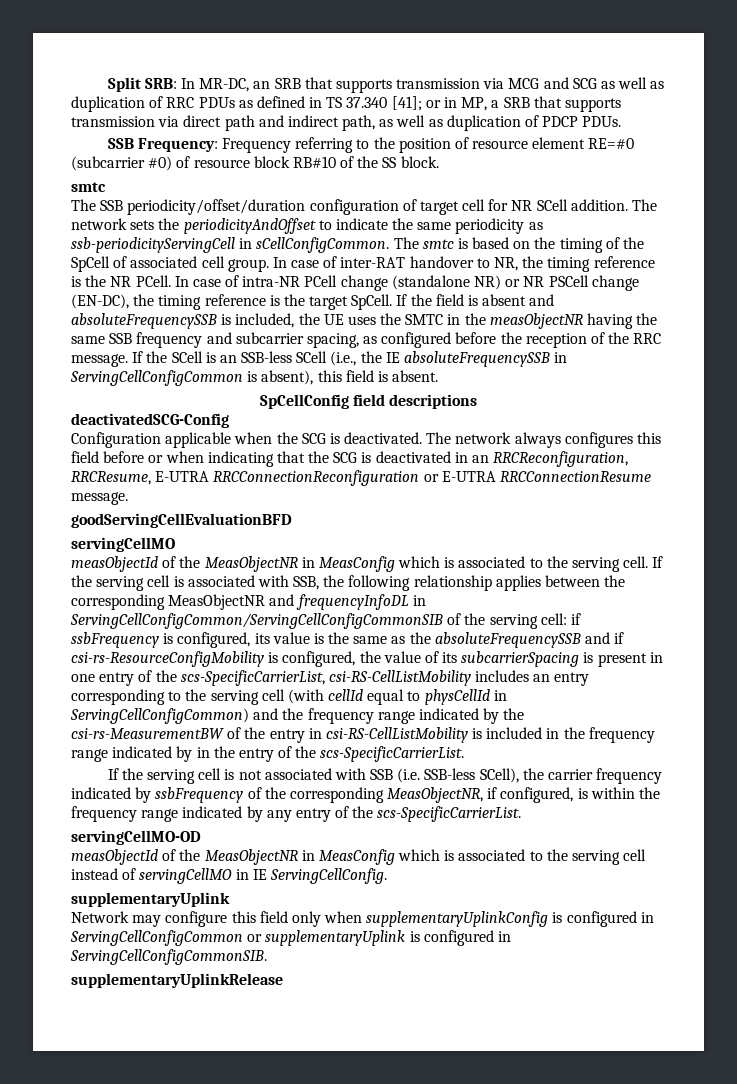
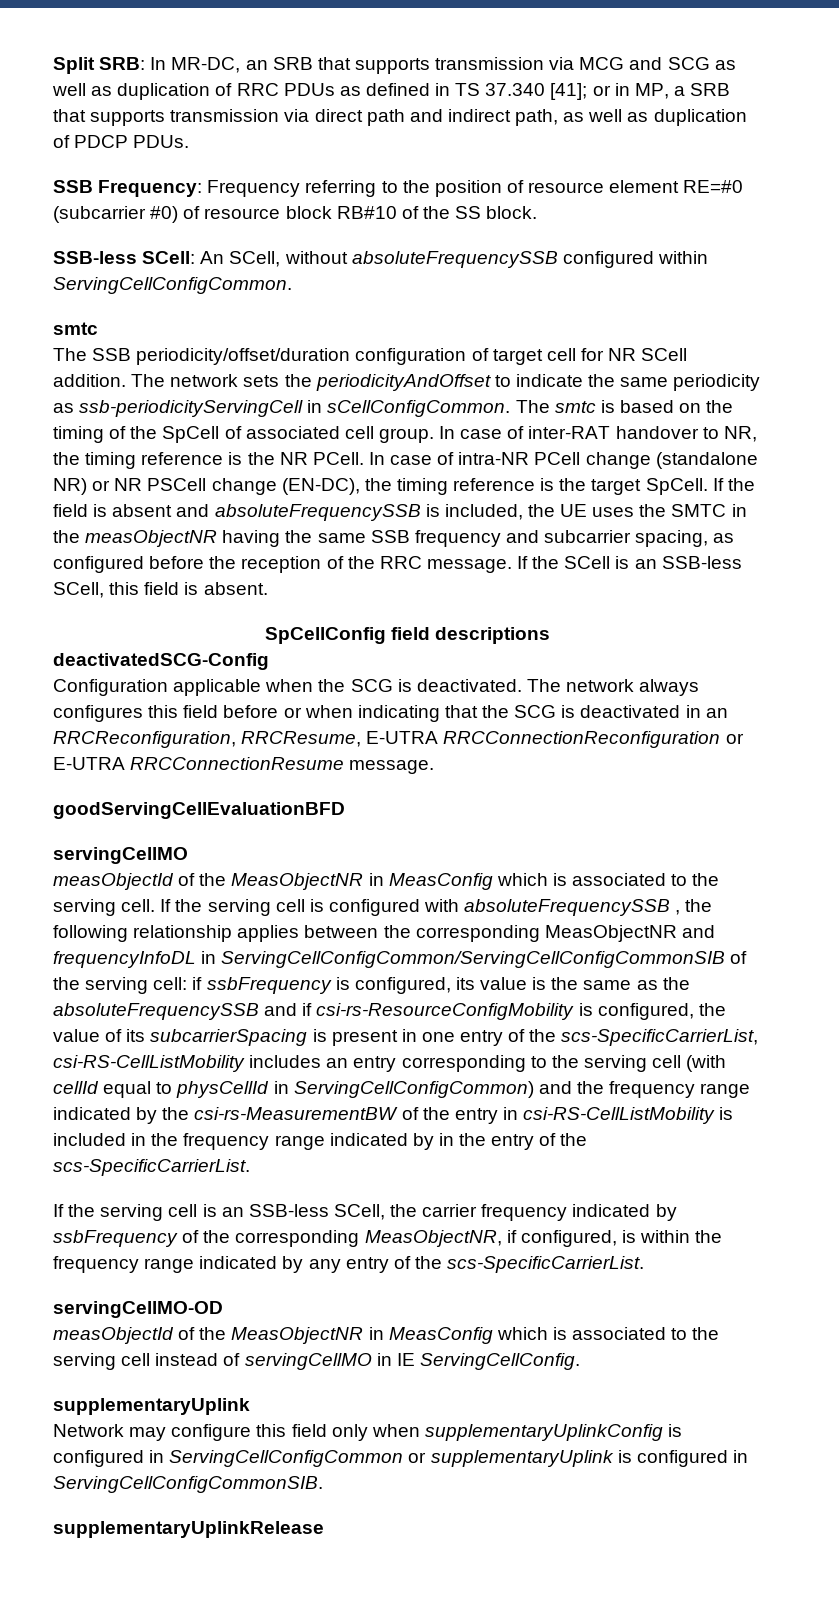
+ SSB-less SCell: An SCell, without absoluteFrequencySSB configured within ServingCellConfigCommon.
- If the SCell is an SSB-less SCell (i.e., the IE absoluteFrequencySSB in ServingCellConfigCommon is absent), this field is absent.
+ If the SCell is an SSB-less SCell, this field is absent.
- If the serving cell is associated with SSB, the following relationship applies between the corresponding MeasObjectNR and frequencyInfoDL in ServingCellConfigCommon/ServingCellConfigCommonSIB of the serving cell:
+ If the serving cell is configured with absoluteFrequencySSB , the following relationship applies between the corresponding MeasObjectNR and frequencyInfoDL in ServingCellConfigCommon/ServingCellConfigCommonSIB of the serving cell:
- If the serving cell is not associated with SSB (i.e. SSB-less SCell), the carrier frequency indicated by ssbFrequency of the corresponding MeasObjectNR, if configured, is within the frequency range indicated by any entry of the scs-SpecificCarrierList.
+ If the serving cell is an SSB-less SCell, the carrier frequency indicated by ssbFrequency of the corresponding MeasObjectNR, if configured, is within the frequency range indicated by any entry of the scs-SpecificCarrierList.

